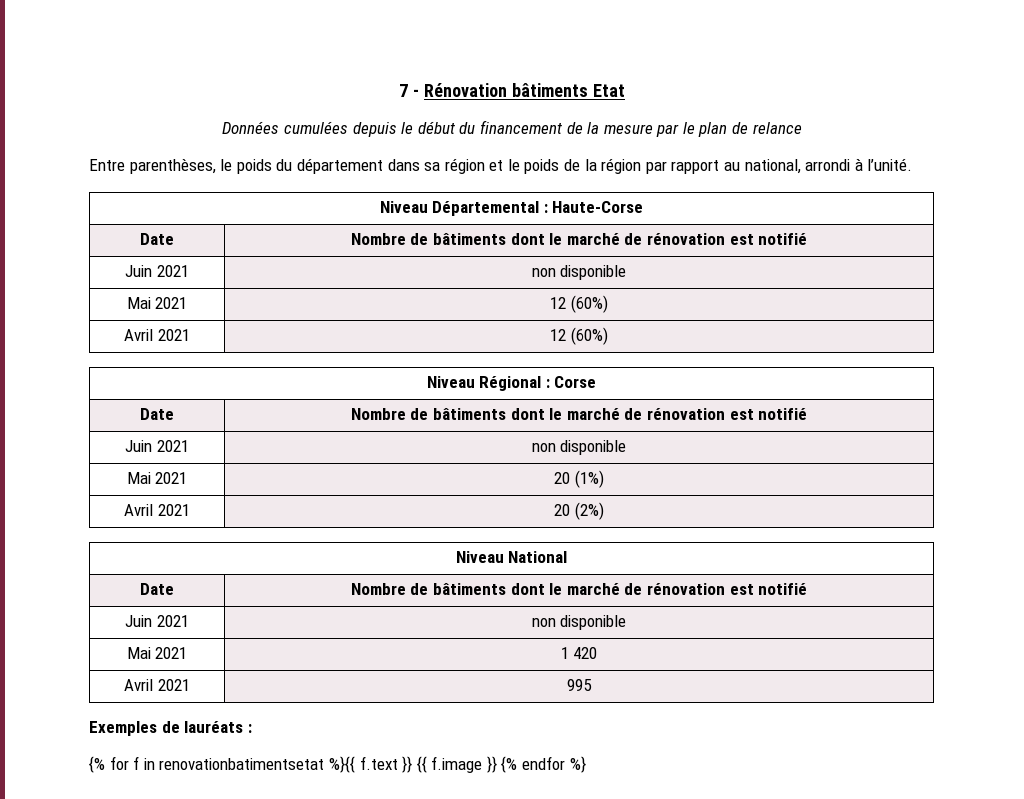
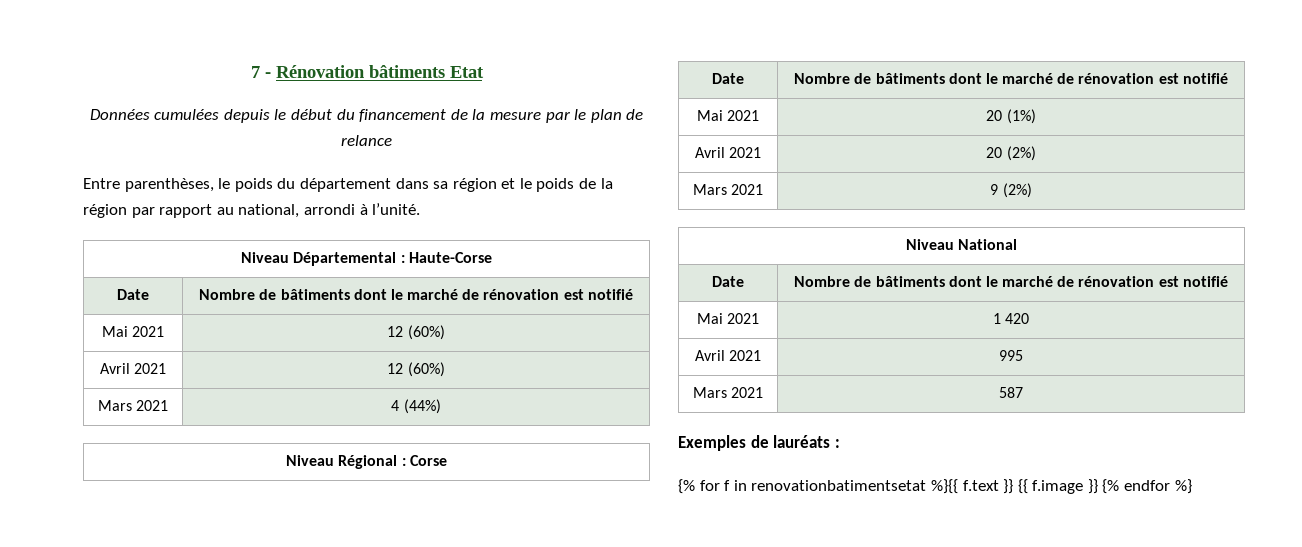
  Niveau Départemental : Haute-Corse
  Date | Nombre de bâtiments dont le marché de rénovation est notifié
- Juin 2021 | non disponible
+ Mars 2021 | 4 (44%)
  Niveau Régional : Corse
  Date | Nombre de bâtiments dont le marché de rénovation est notifié
- Juin 2021 | non disponible
+ Mars 2021 | 9 (2%)
  Niveau National
  Date | Nombre de bâtiments dont le marché de rénovation est notifié
- Juin 2021 | non disponible
+ Mars 2021 | 587

